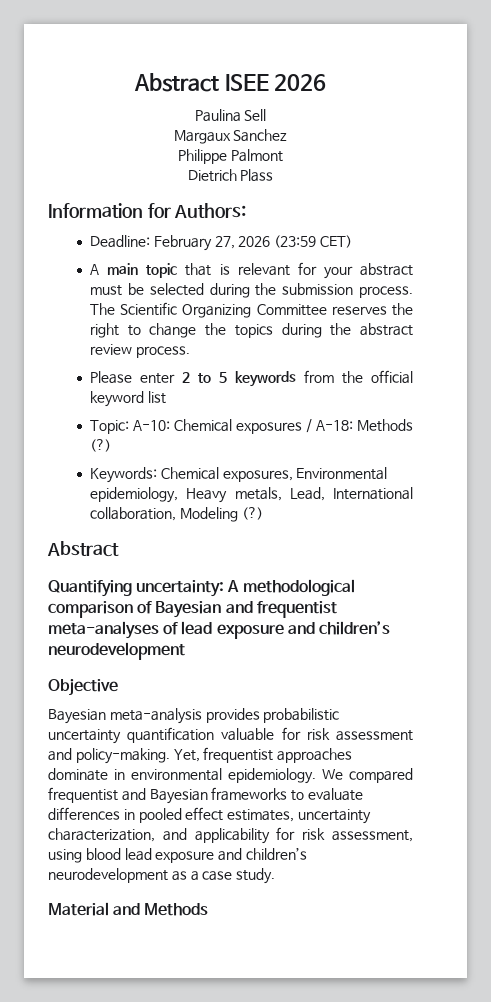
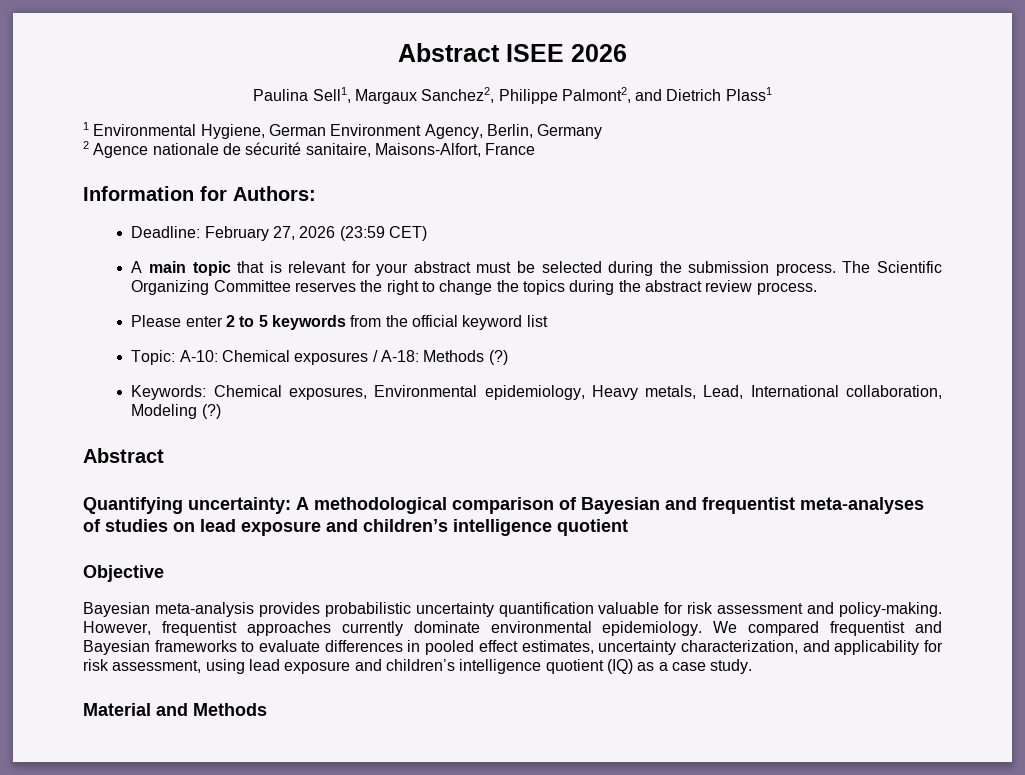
- Paulina Sell
- Margaux Sanchez
- Philippe Palmont
- Dietrich Plass
+ Paulina Sell1, Margaux Sanchez2, Philippe Palmont2, and Dietrich Plass1
+ 1 Environmental Hygiene, German Environment Agency, Berlin, Germany
+ 2 Agence nationale de sécurité sanitaire, Maisons-Alfort, France
- Quantifying uncertainty: A methodological comparison of Bayesian and frequentist meta-analyses of lead exposure and children’s neurodevelopment
+ Quantifying uncertainty: A methodological comparison of Bayesian and frequentist meta-analyses of studies on lead exposure and children’s intelligence quotient
- Yet, frequentist approaches dominate in environmental epidemiology.
+ However, frequentist approaches currently dominate environmental epidemiology.
- We compared frequentist and Bayesian frameworks to evaluate differences in pooled effect estimates, uncertainty characterization, and applicability for risk assessment, using blood lead exposure and children’s neurodevelopment as a case study.
+ We compared frequentist and Bayesian frameworks to evaluate differences in pooled effect estimates, uncertainty characterization, and applicability for risk assessment, using lead exposure and children’s intelligence quotient (IQ) as a case study.

